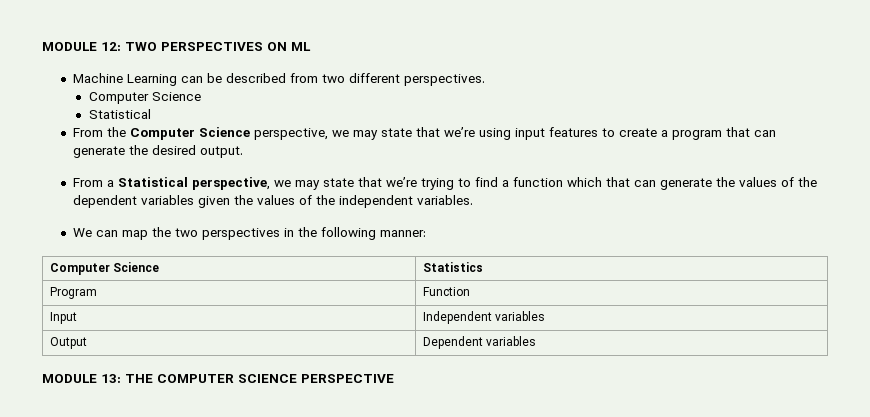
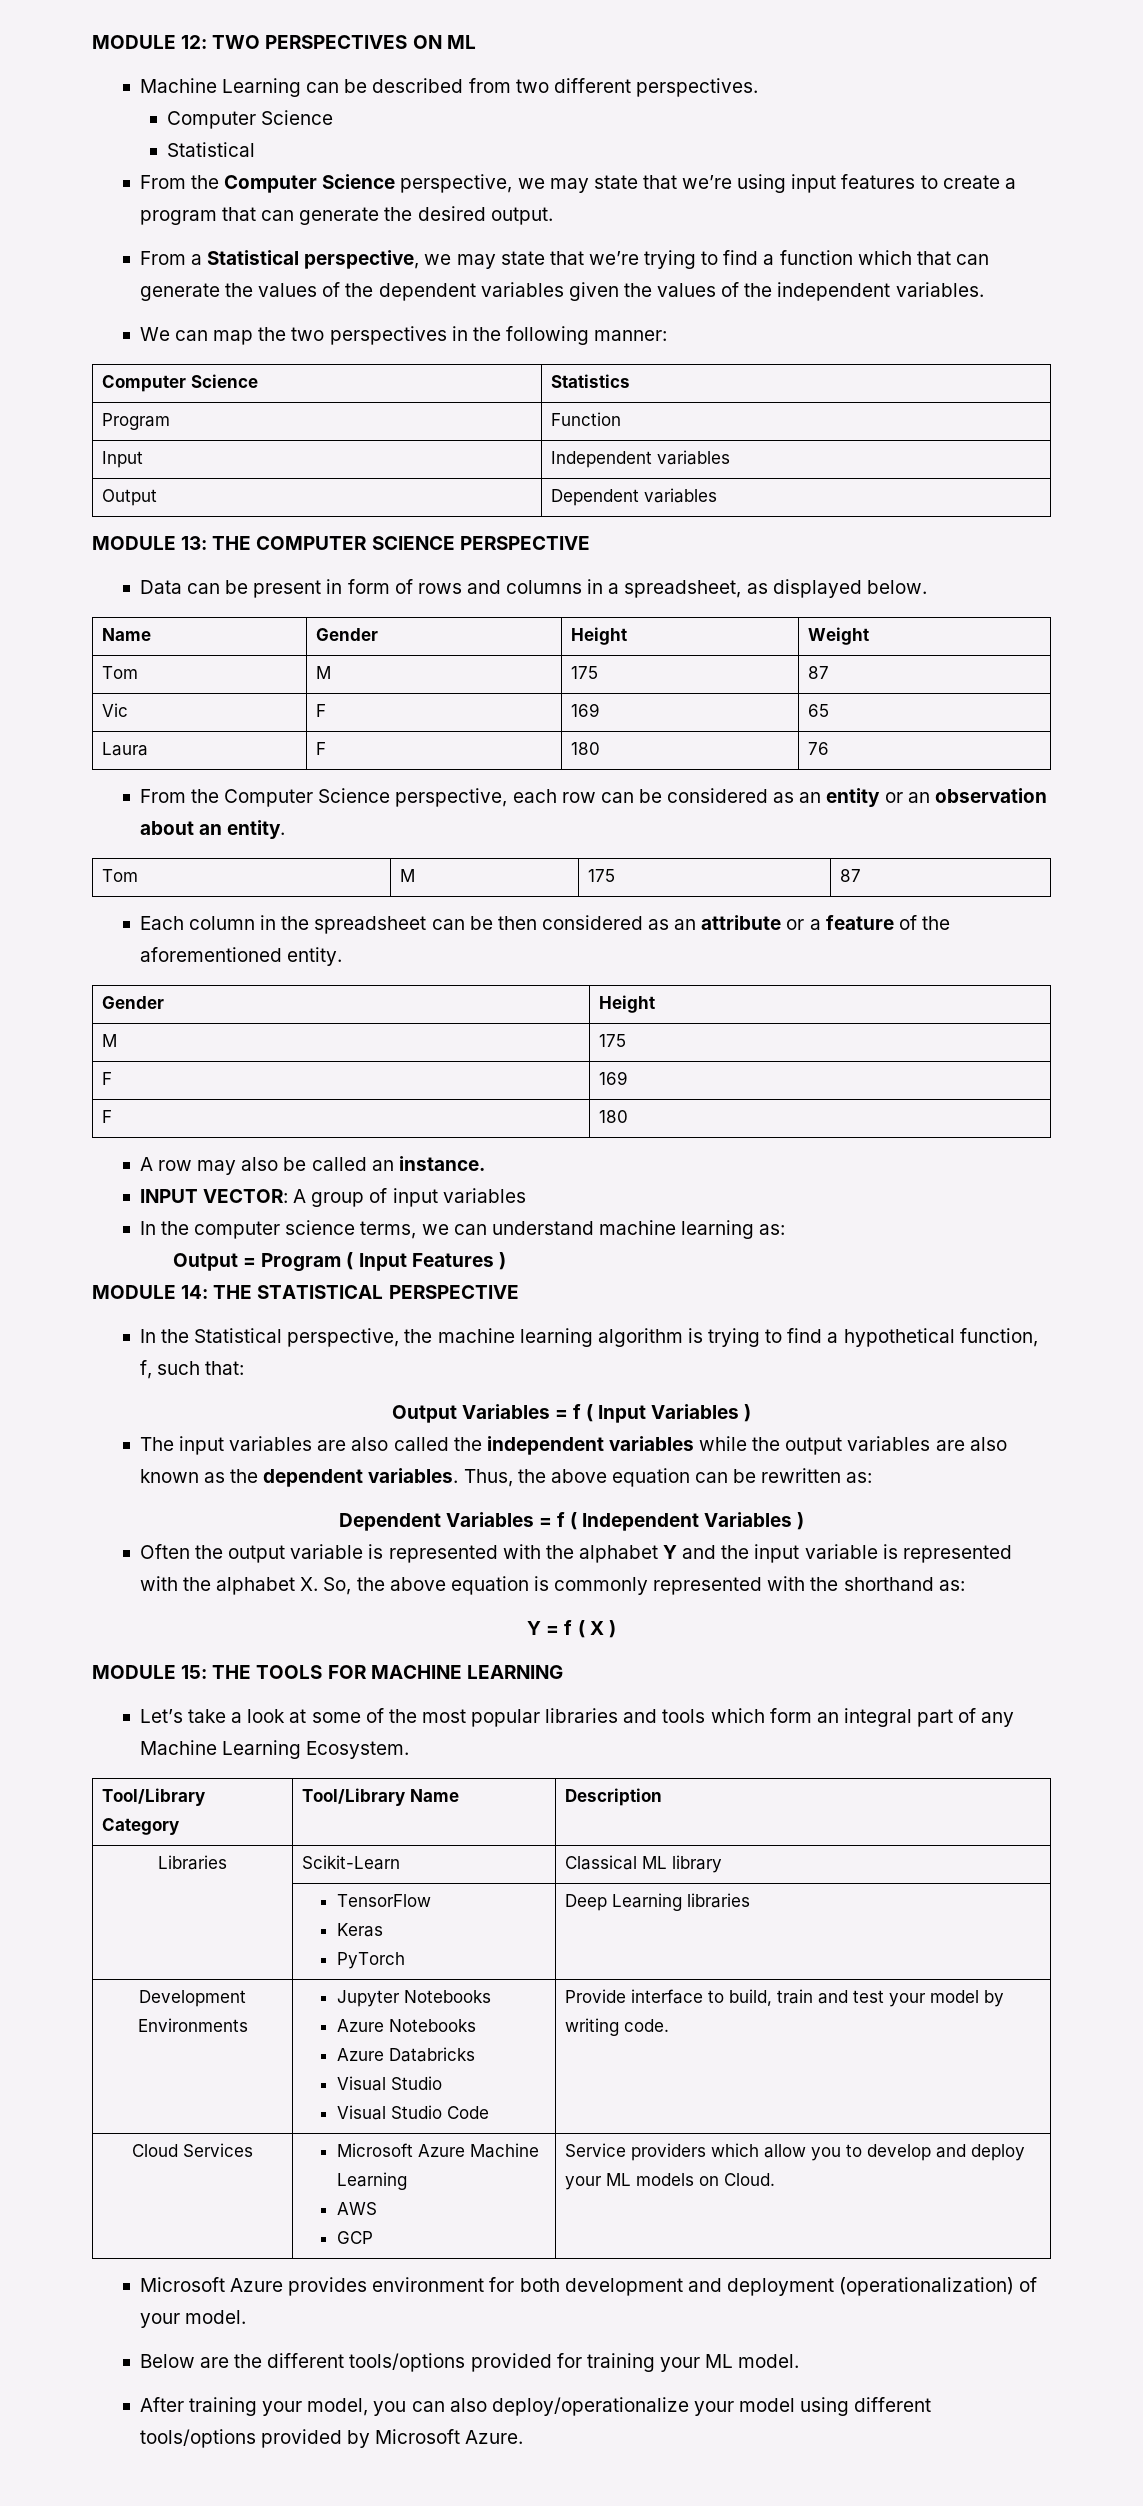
+ Data can be present in form of rows and columns in a spreadsheet, as displayed below.
+ Name | Gender | Height | Weight
+ Tom | M | 175 | 87
+ Vic | F | 169 | 65
+ Laura | F | 180 | 76
+ From the Computer Science perspective, each row can be considered as an entity or an observation about an entity.
+ Tom | M | 175 | 87
+ Each column in the spreadsheet can be then considered as an attribute or a feature of the aforementioned entity.
+ Gender | Height
+ M | 175
+ F | 169
+ F | 180
+ A row may also be called an instance.
+ INPUT VECTOR: A group of input variables
+ In the computer science terms, we can understand machine learning as:
+ Output = Program ( Input Features )
+ MODULE 14: THE STATISTICAL PERSPECTIVE
+ In the Statistical perspective, the machine learning algorithm is trying to find a hypothetical function, f, such that:
+ Output Variables = f ( Input Variables )
+ The input variables are also called the independent variables while the output variables are also known as the dependent variables. Thus, the above equation can be rewritten as:
+ Dependent Variables = f ( Independent Variables )
+ Often the output variable is represented with the alphabet Y and the input variable is represented with the alphabet X. So, the above equation is commonly represented with the shorthand as:
+ Y = f ( X )
+ MODULE 15: THE TOOLS FOR MACHINE LEARNING
+ Let’s take a look at some of the most popular libraries and tools which form an integral part of any Machine Learning Ecosystem.
+ Tool/Library Category | Tool/Library Name | Description
+ Libraries | Scikit-Learn | Classical ML library
+ | TensorFlow
+ Keras
+ PyTorch | Deep Learning libraries
+ Development Environments | Jupyter Notebooks
+ Azure Notebooks
+ Azure Databricks
+ Visual Studio
+ Visual Studio Code | Provide interface to build, train and test your model by writing code.
+ Cloud Services | Microsoft Azure Machine Learning
+ AWS
+ GCP | Service providers which allow you to develop and deploy your ML models on Cloud.
+ Microsoft Azure provides environment for both development and deployment (operationalization) of your model.
+ Below are the different tools/options provided for training your ML model.
+ After training your model, you can also deploy/operationalize your model using different tools/options provided by Microsoft Azure.

